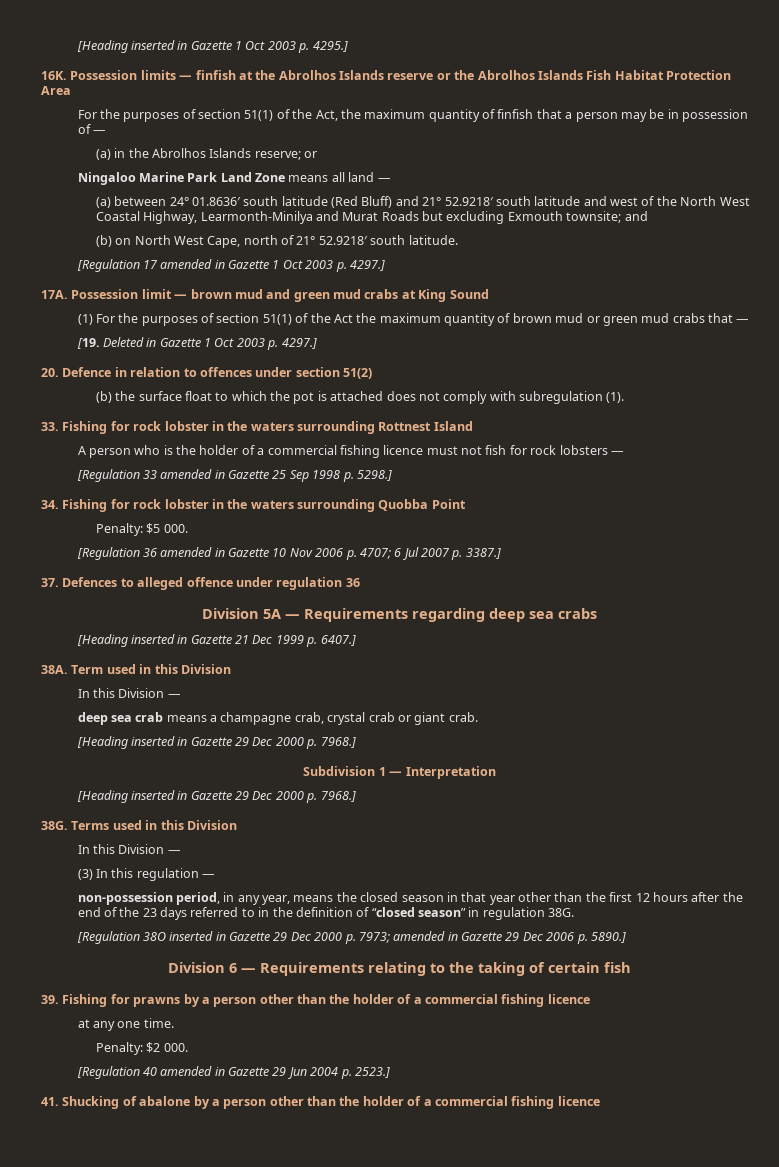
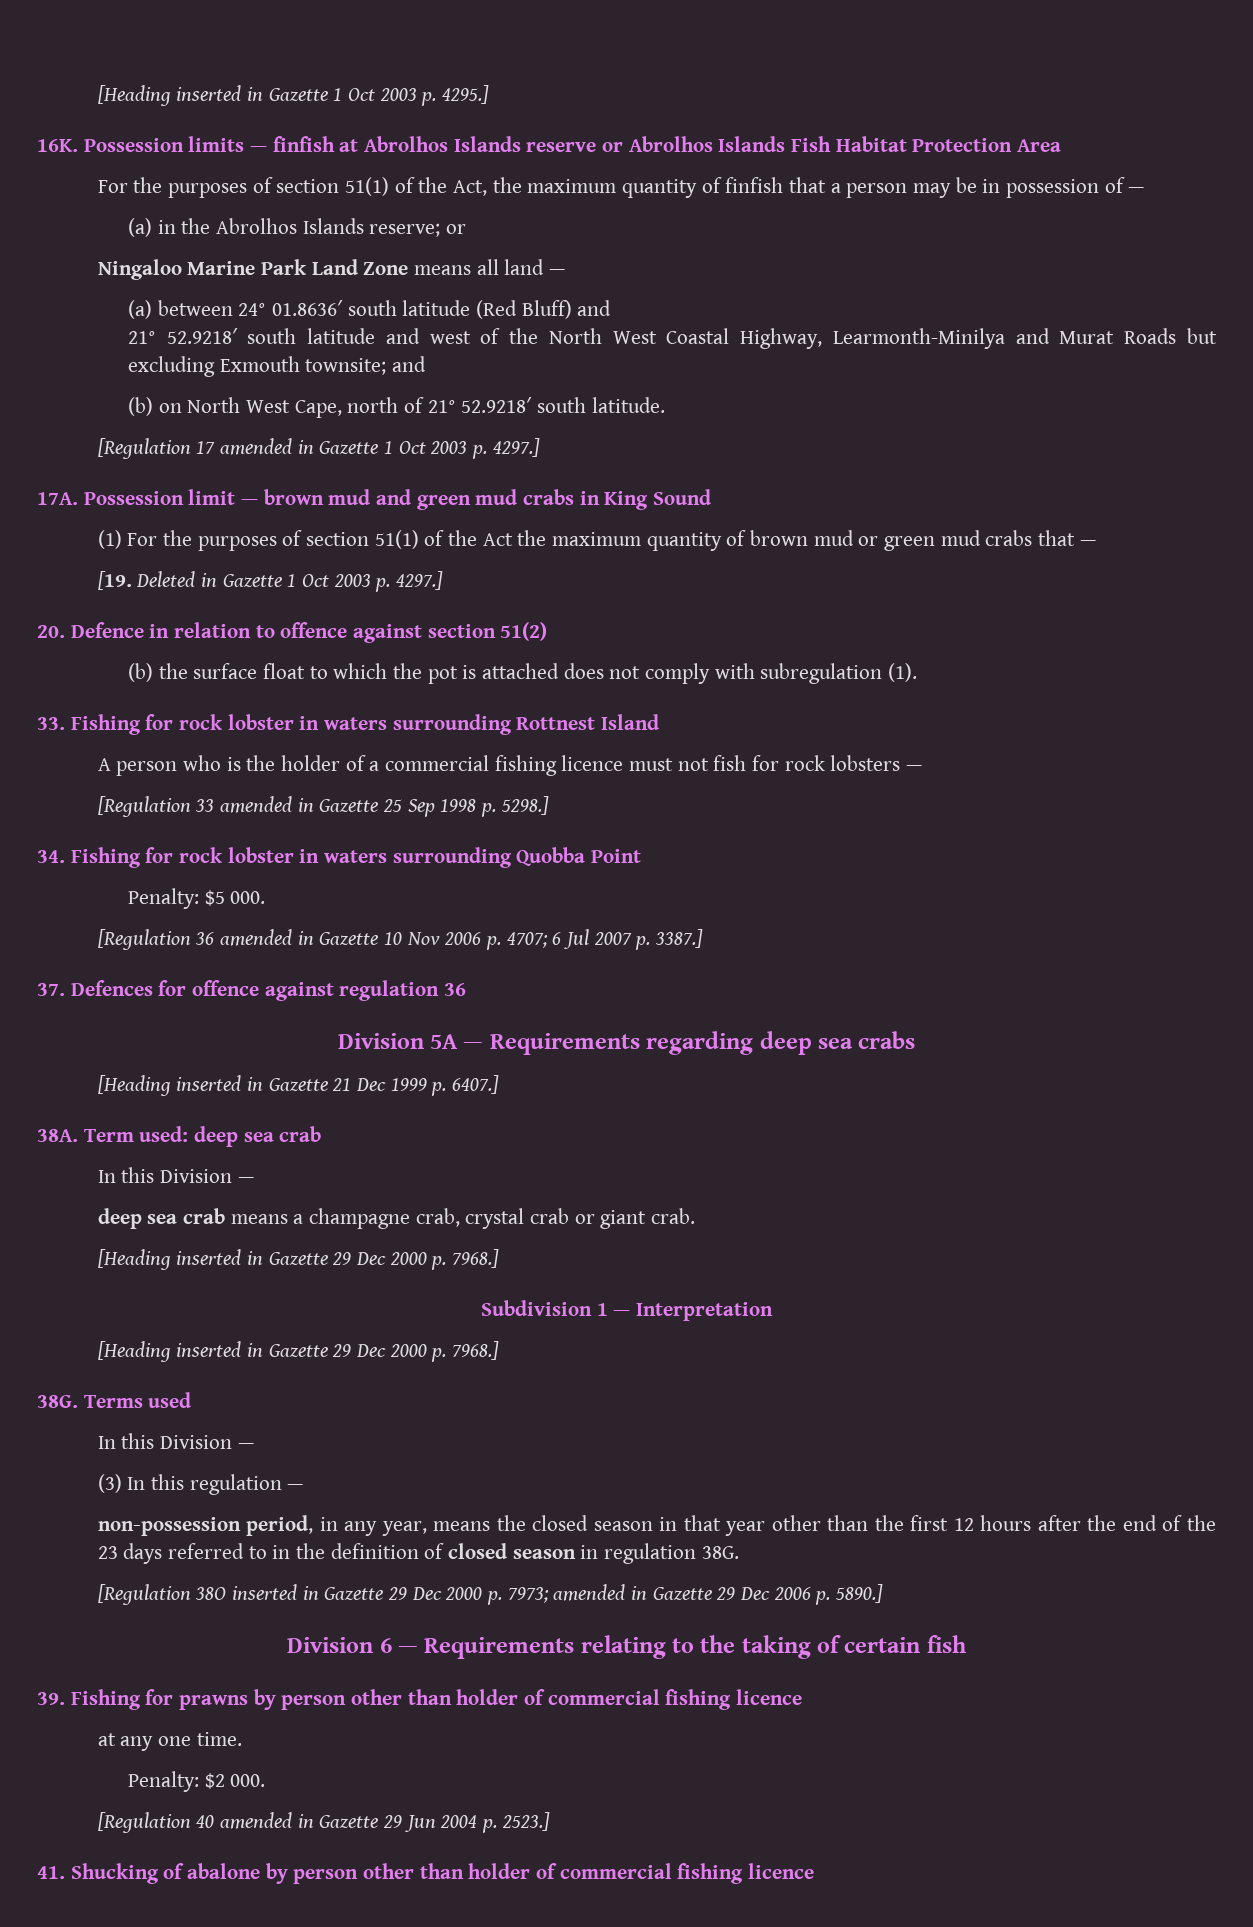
- Possession limits — finfish at the Abrolhos Islands reserve or the Abrolhos Islands Fish Habitat Protection Area
+ Possession limits — finfish at Abrolhos Islands reserve or Abrolhos Islands Fish Habitat Protection Area
- (a) between 24° 01.8636′ south latitude (Red Bluff) and 21° 52.9218′ south latitude and west of the North West Coastal Highway, Learmonth-Minilya and Murat Roads but excluding Exmouth townsite; and
+ (a) between 24° 01.8636′ south latitude (Red Bluff) and
+ 21° 52.9218′ south latitude and west of the North West Coastal Highway, Learmonth-Minilya and Murat Roads but excluding Exmouth townsite; and
- Possession limit — brown mud and green mud crabs at King Sound
+ Possession limit — brown mud and green mud crabs in King Sound
- 20. Defence in relation to offences under section 51(2)
+ 20. Defence in relation to offence against section 51(2)
- 33. Fishing for rock lobster in the waters surrounding Rottnest Island
+ 33. Fishing for rock lobster in waters surrounding Rottnest Island
- 34. Fishing for rock lobster in the waters surrounding Quobba Point
+ 34. Fishing for rock lobster in waters surrounding Quobba Point
- 37. Defences to alleged offence under regulation 36
+ 37. Defences for offence against regulation 36
- Term used in this Division
+ Term used: deep sea crab
- Terms used in this Division
+ Terms used
- non-possession period, in any year, means the closed season in that year other than the first 12 hours after the end of the 23 days referred to in the definition of “closed season” in regulation 38G.
+ non-possession period, in any year, means the closed season in that year other than the first 12 hours after the end of the 23 days referred to in the definition of closed season in regulation 38G.
- 39. Fishing for prawns by a person other than the holder of a commercial fishing licence
+ 39. Fishing for prawns by person other than holder of commercial fishing licence
- 41. Shucking of abalone by a person other than the holder of a commercial fishing licence
+ 41. Shucking of abalone by person other than holder of commercial fishing licence

